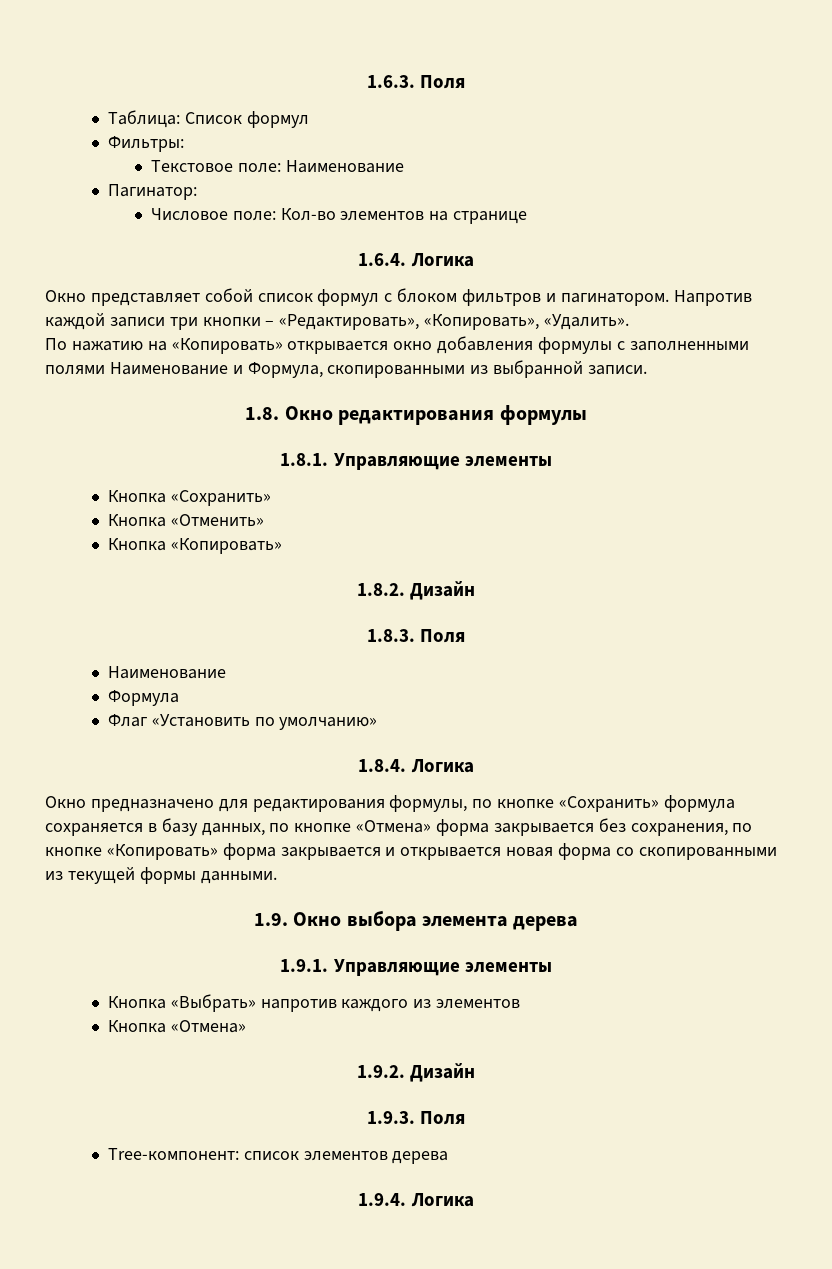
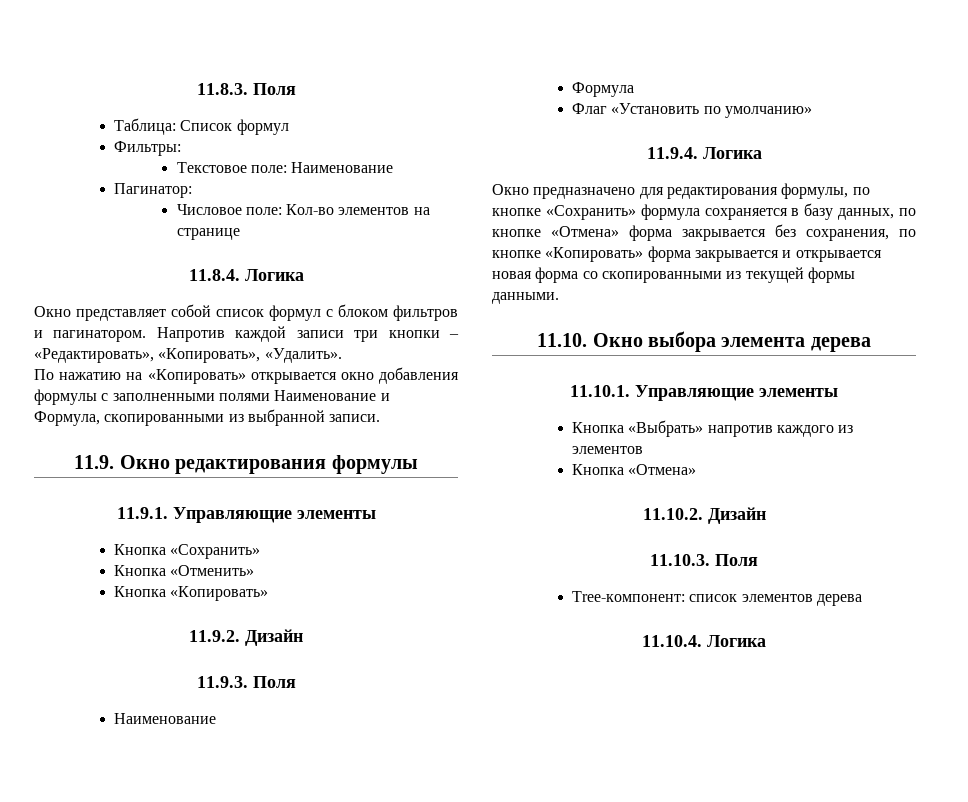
- 1.6.3. Поля
+ 11.8.3. Поля
- 1.6.4. Логика
+ 11.8.4. Логика
- 1.8. Окно редактирования формулы
+ 11.9. Окно редактирования формулы
- 1.8.1. Управляющие элементы
+ 11.9.1. Управляющие элементы
- 1.8.2. Дизайн
- 1.8.3. Поля
+ 11.9.2. Дизайн
+ 11.9.3. Поля
- 1.8.4. Логика
+ 11.9.4. Логика
- 1.9. Окно выбора элемента дерева
+ 11.10. Окно выбора элемента дерева
- 1.9.1. Управляющие элементы
+ 11.10.1. Управляющие элементы
- 1.9.2. Дизайн
- 1.9.3. Поля
+ 11.10.2. Дизайн
+ 11.10.3. Поля
- 1.9.4. Логика
+ 11.10.4. Логика

